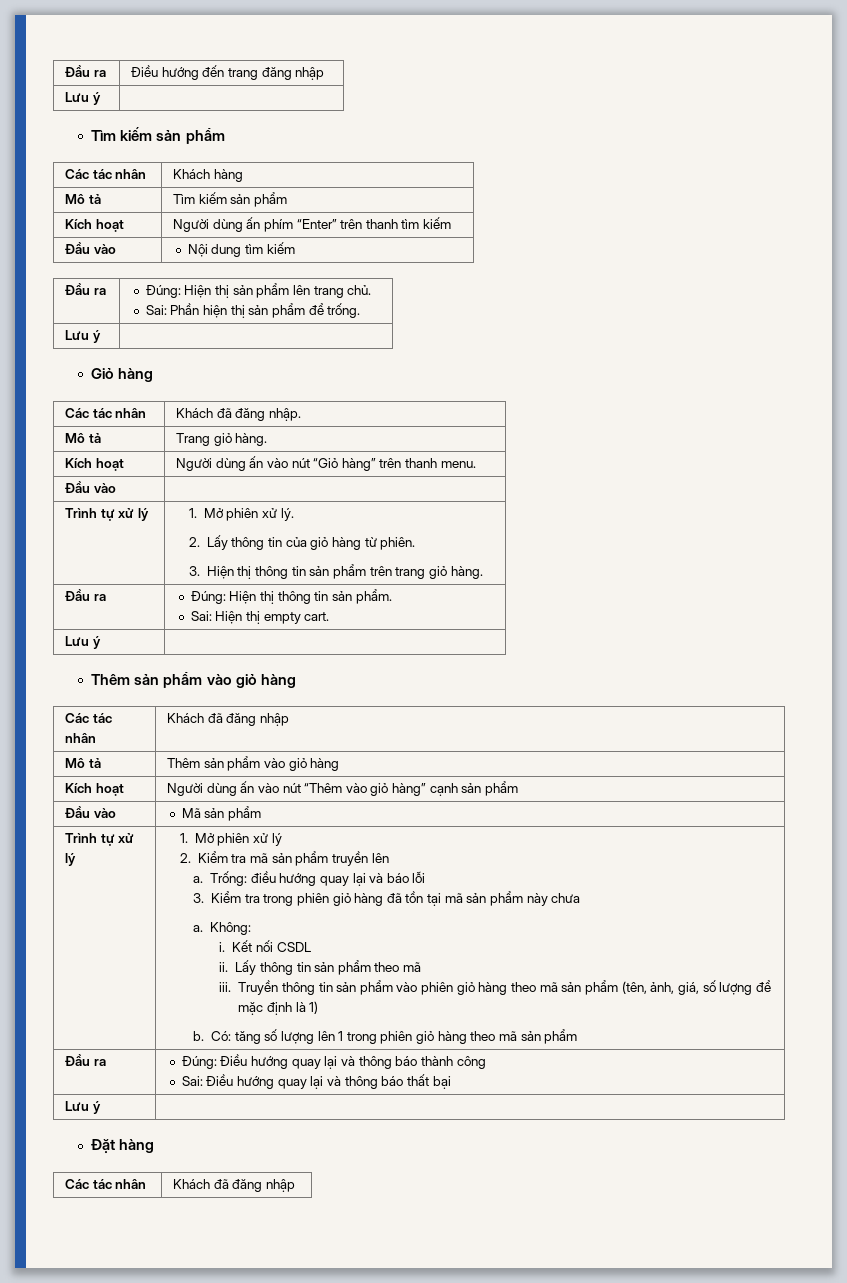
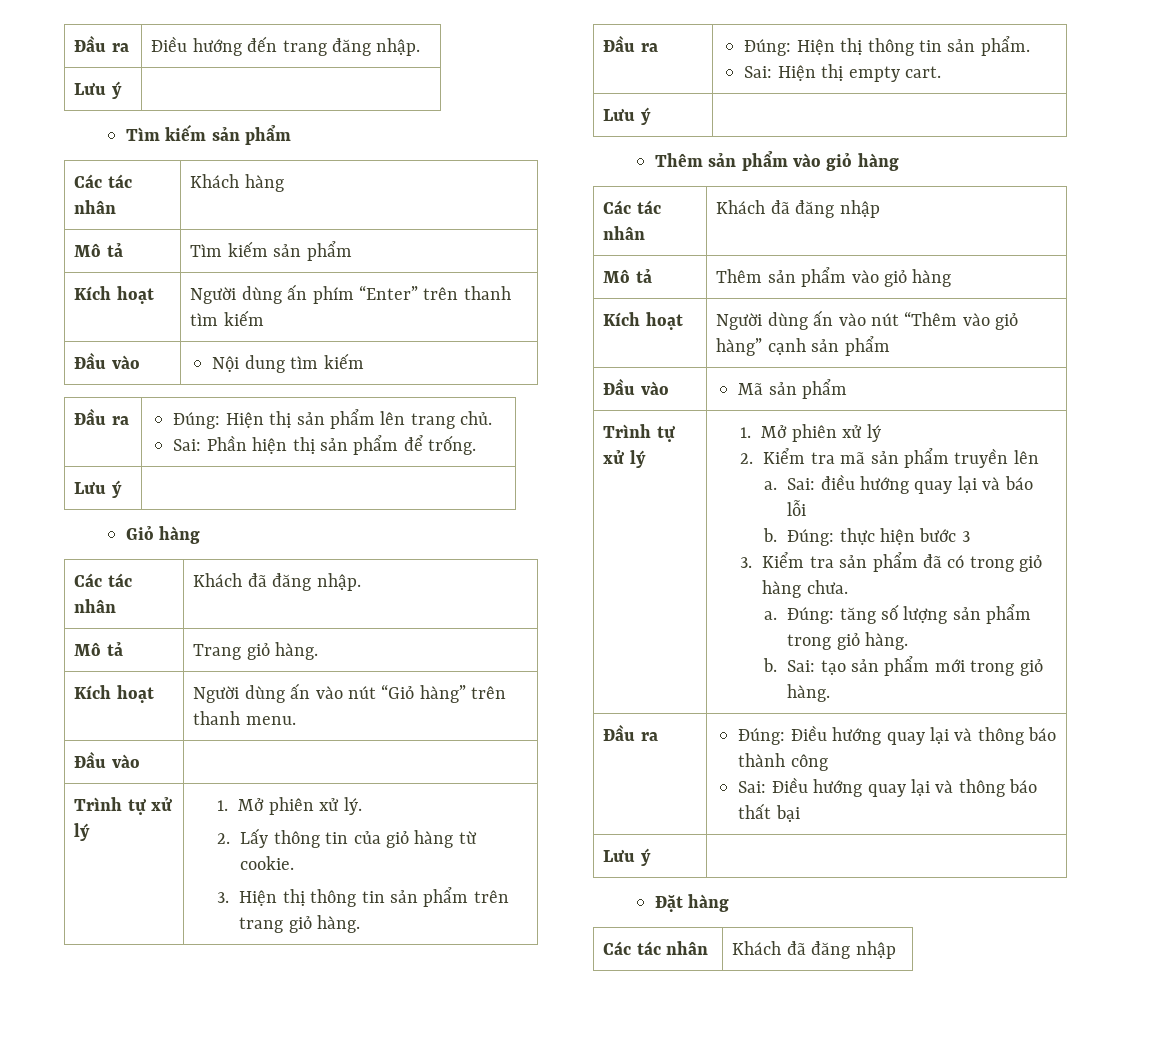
- Đầu ra | Điều hướng đến trang đăng nhập
+ Đầu ra | Điều hướng đến trang đăng nhập.
  Trình tự xử lý | 1. Mở phiên xử lý.
- 2. Lấy thông tin của giỏ hàng từ phiên.
+ 2. Lấy thông tin của giỏ hàng từ cookie.
- Trống: điều hướng quay lại và báo lỗi
+ Sai: điều hướng quay lại và báo lỗi
- 3. Kiểm tra trong phiên giỏ hàng đã tồn tại mã sản phẩm này chưa
- a. Không:
- i. Kết nối CSDL
- ii. Lấy thông tin sản phẩm theo mã
- iii. Truyền thông tin sản phẩm vào phiên giỏ hàng theo mã sản phẩm (tên, ảnh, giá, số lượng để mặc định là 1)
- b. Có: tăng số lượng lên 1 trong phiên giỏ hàng theo mã sản phẩm
+ b. Đúng: thực hiện bước 3
+ 3. Kiểm tra sản phẩm đã có trong giỏ hàng chưa.
+ a. Đúng: tăng số lượng sản phẩm trong giỏ hàng.
+ b. Sai: tạo sản phẩm mới trong giỏ hàng.

